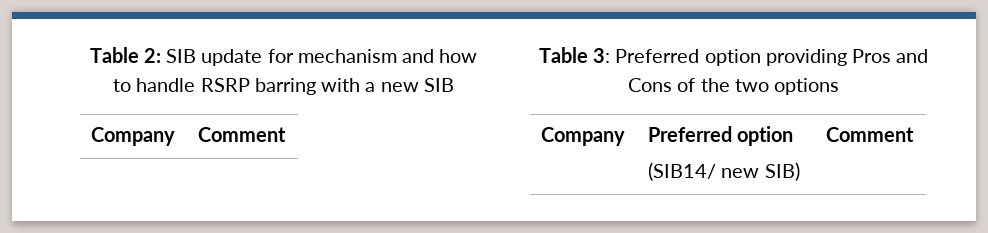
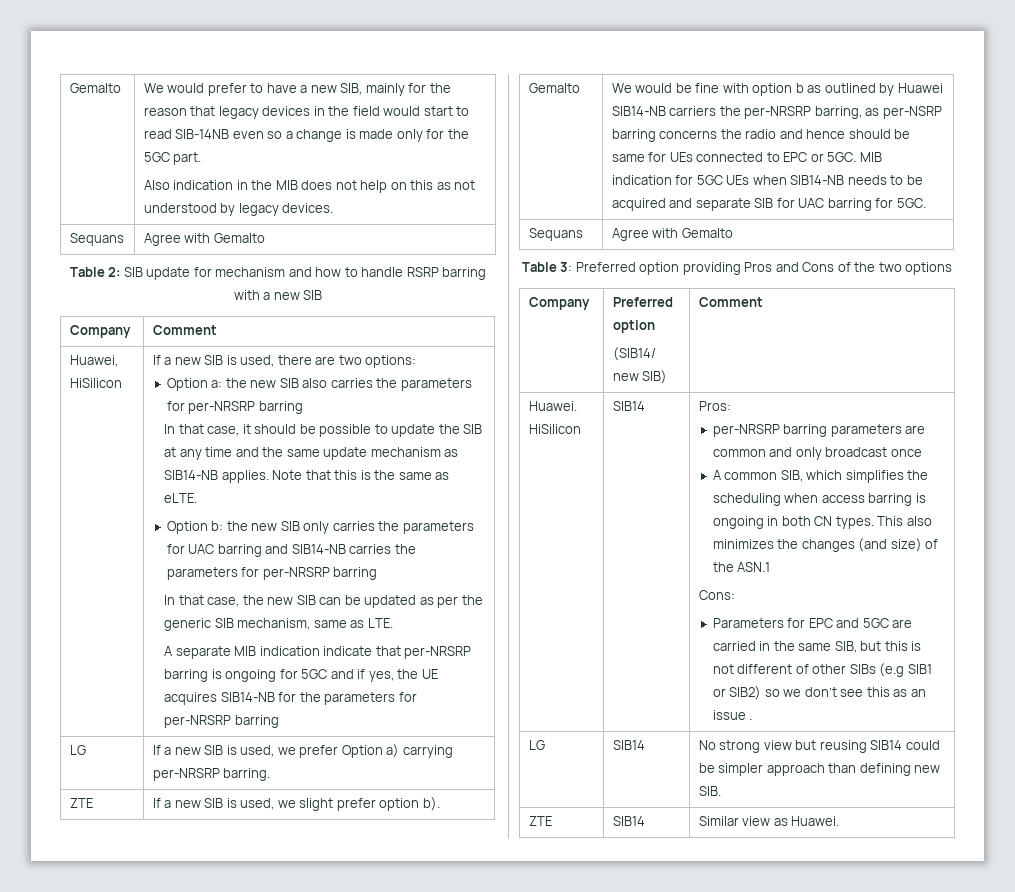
+ Gemalto | We would prefer to have a new SIB, mainly for the reason that legacy devices in the field would start to read SIB-14NB even so a change is made only for the 5GC part.
+ Also indication in the MIB does not help on this as not understood by legacy devices.
+ Sequans | Agree with Gemalto
+ Huawei, HiSilicon | If a new SIB is used, there are two options:
+ Option a: the new SIB also carries the parameters for per-NRSRP barring
+ In that case, it should be possible to update the SIB at any time and the same update mechanism as SIB14-NB applies. Note that this is the same as eLTE.
+ Option b: the new SIB only carries the parameters for UAC barring and SIB14-NB carries the parameters for per-NRSRP barring
+ In that case, the new SIB can be updated as per the generic SIB mechanism, same as LTE.
+ A separate MIB indication indicate that per-NRSRP barring is ongoing for 5GC and if yes, the UE acquires SIB14-NB for the parameters for per-NRSRP barring
+ LG | If a new SIB is used, we prefer Option a) carrying per-NRSRP barring.
+ ZTE | If a new SIB is used, we slight prefer option b).
+ Gemalto | We would be fine with option b as outlined by Huawei SIB14-NB carriers the per-NRSRP barring, as per-NSRP barring concerns the radio and hence should be same for UEs connected to EPC or 5GC. MIB indication for 5GC UEs when SIB14-NB needs to be acquired and separate SIB for UAC barring for 5GC.
+ Sequans | Agree with Gemalto
+ Huawei. HiSilicon | SIB14 | Pros:
+ per-NRSRP barring parameters are common and only broadcast once
+ A common SIB, which simplifies the scheduling when access barring is ongoing in both CN types. This also minimizes the changes (and size) of the ASN.1
+ Cons:
+ Parameters for EPC and 5GC are carried in the same SIB, but this is not different of other SIBs (e.g SIB1 or SIB2) so we don’t see this as an issue .
+ LG | SIB14 | No strong view but reusing SIB14 could be simpler approach than defining new SIB.
+ ZTE | SIB14 | Similar view as Huawei.

